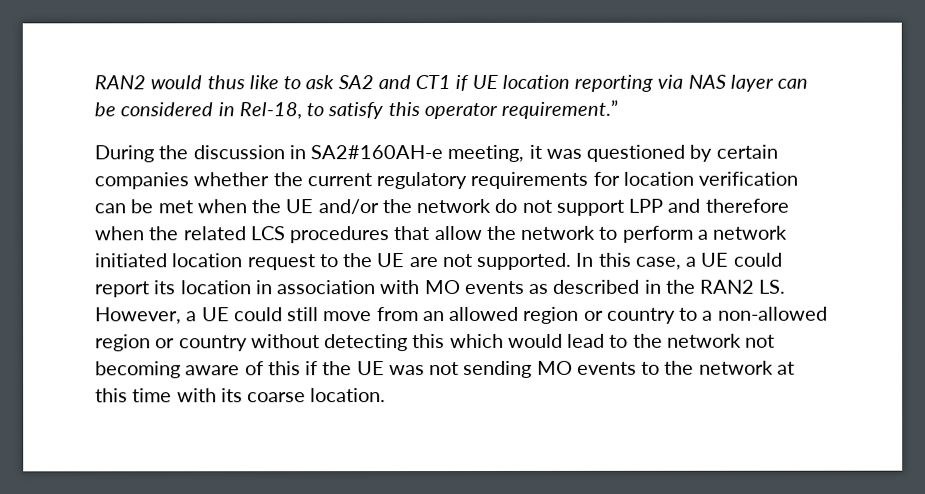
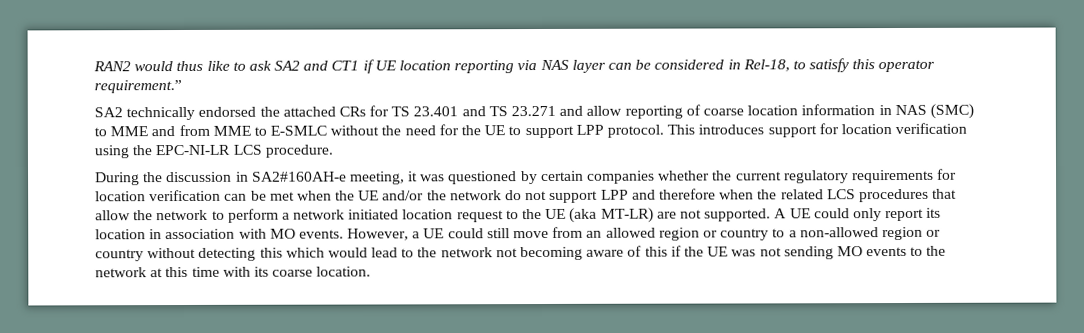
+ SA2 technically endorsed the attached CRs for TS 23.401 and TS 23.271 and allow reporting of coarse location information in NAS (SMC) to MME and from MME to E-SMLC without the need for the UE to support LPP protocol. This introduces support for location verification using the EPC-NI-LR LCS procedure.
- During the discussion in SA2#160AH-e meeting, it was questioned by certain companies whether the current regulatory requirements for location verification can be met when the UE and/or the network do not support LPP and therefore when the related LCS procedures that allow the network to perform a network initiated location request to the UE are not supported.
+ During the discussion in SA2#160AH-e meeting, it was questioned by certain companies whether the current regulatory requirements for location verification can be met when the UE and/or the network do not support LPP and therefore when the related LCS procedures that allow the network to perform a network initiated location request to the UE (aka MT-LR) are not supported.
- In this case, a UE could report its location in association with MO events as described in the RAN2 LS. However, a UE could still move from an allowed region or country to a non-allowed region or country without detecting this which would lead to the network not becoming aware of this if the UE was not sending MO events to the network at this time with its coarse location.
+ A UE could only report its location in association with MO events. However, a UE could still move from an allowed region or country to a non-allowed region or country without detecting this which would lead to the network not becoming aware of this if the UE was not sending MO events to the network at this time with its coarse location.

